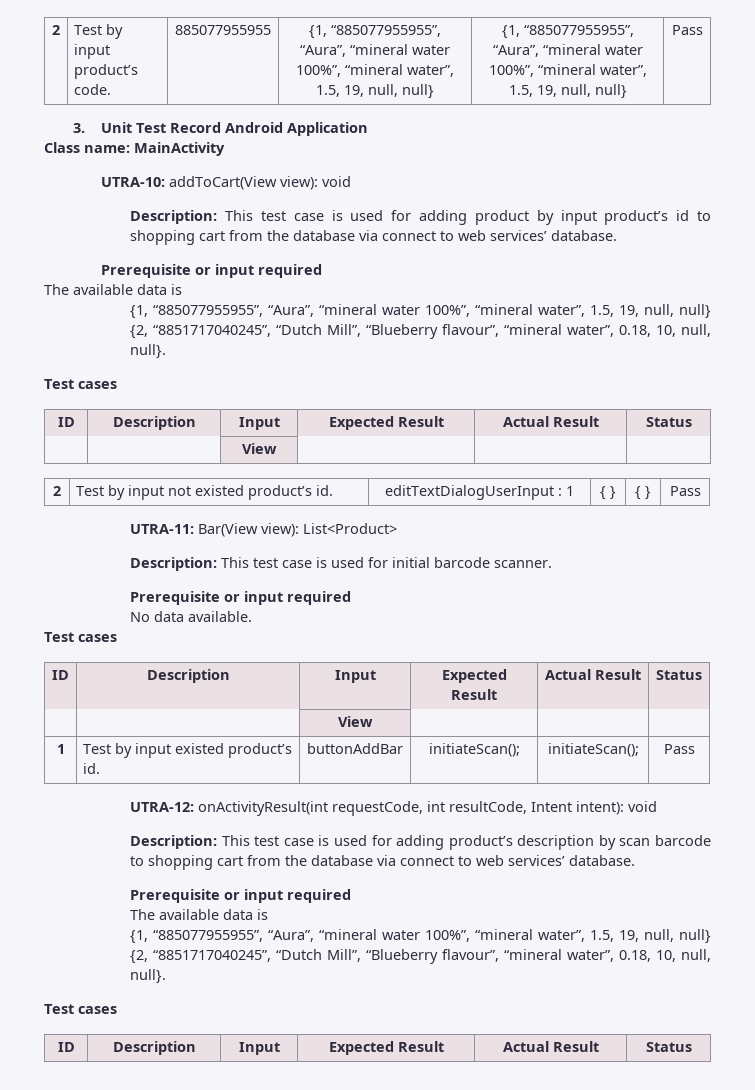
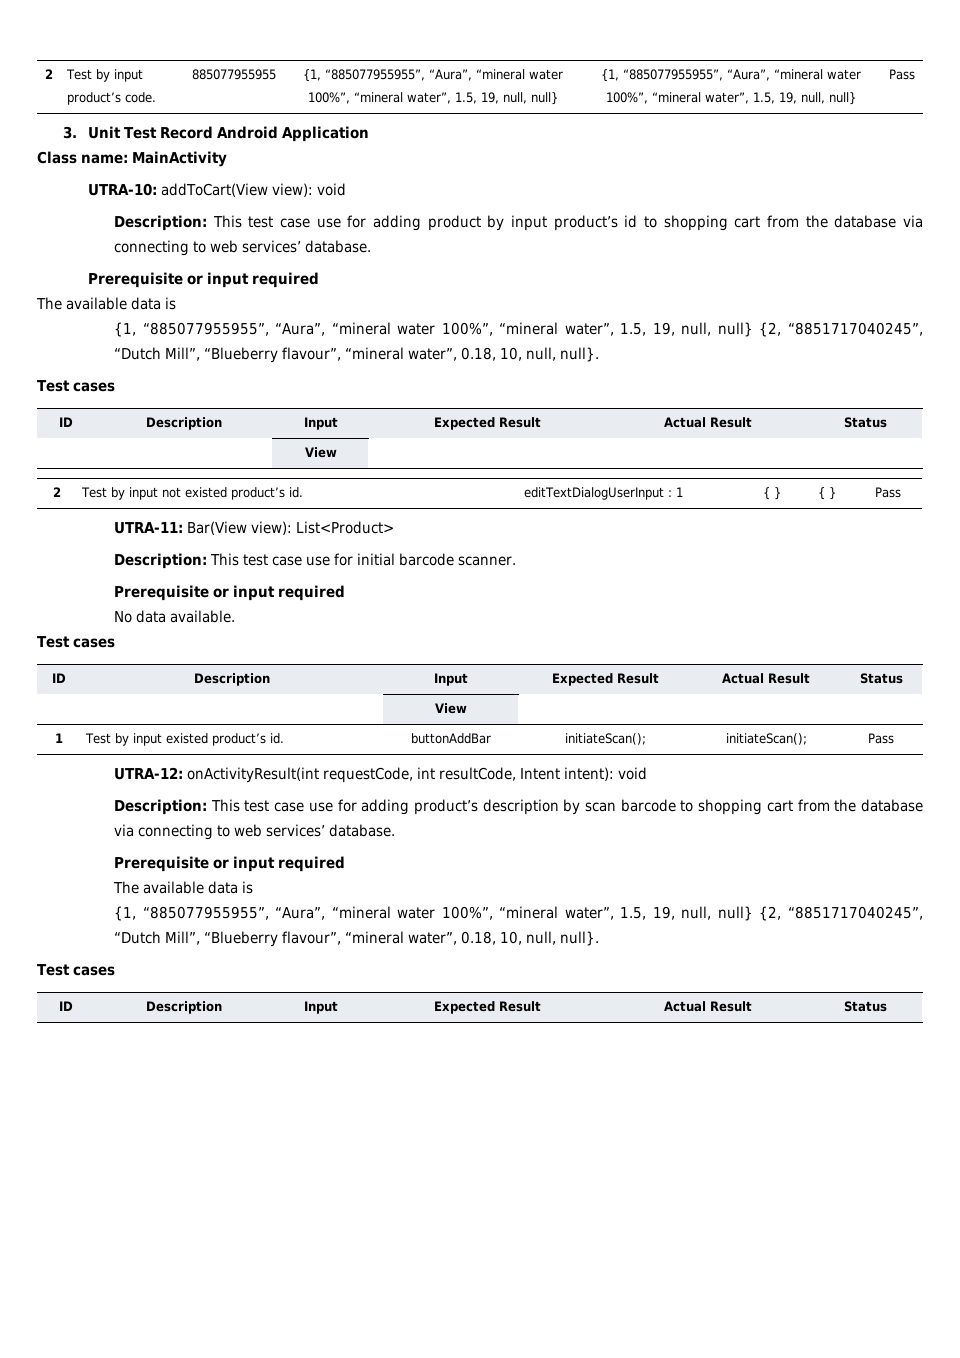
- Description: This test case is used for adding product by input product’s id to shopping cart from the database via connect to web services’ database.
+ Description: This test case use for adding product by input product’s id to shopping cart from the database via connecting to web services’ database.
- Description: This test case is used for initial barcode scanner.
+ Description: This test case use for initial barcode scanner.
- Description: This test case is used for adding product’s description by scan barcode to shopping cart from the database via connect to web services’ database.
+ Description: This test case use for adding product’s description by scan barcode to shopping cart from the database via connecting to web services’ database.

